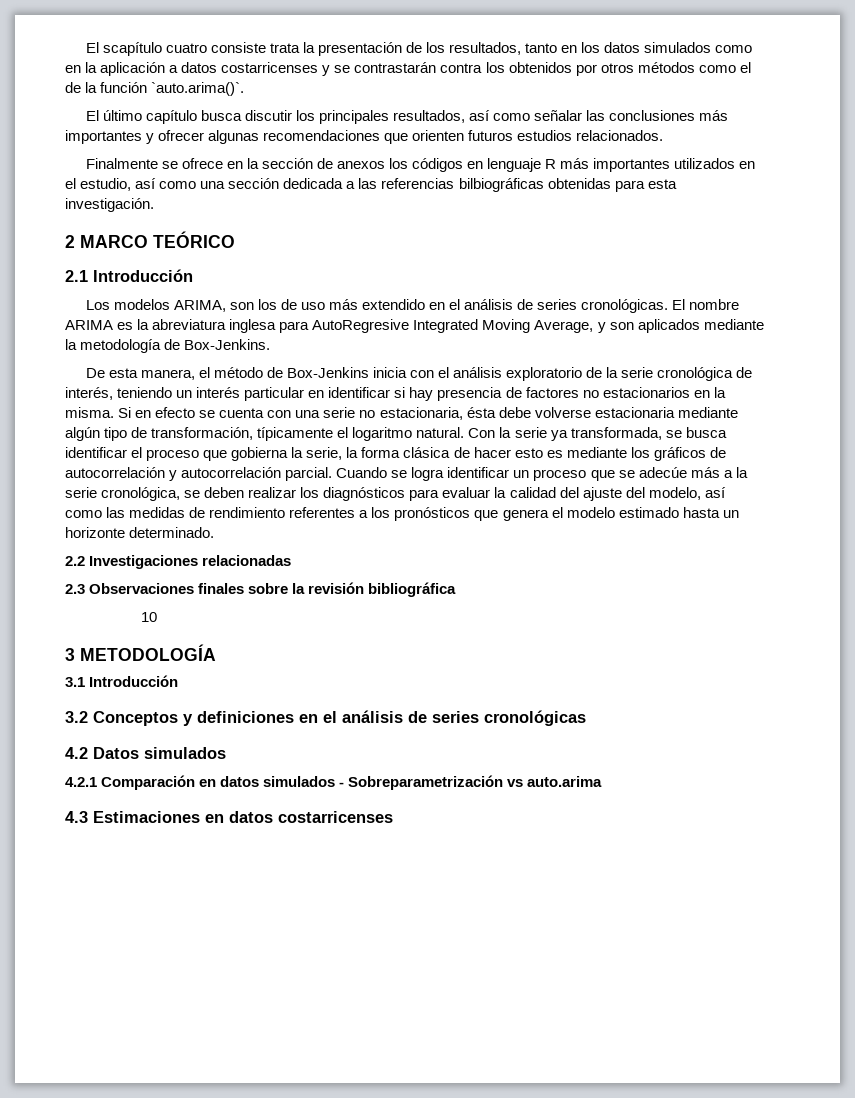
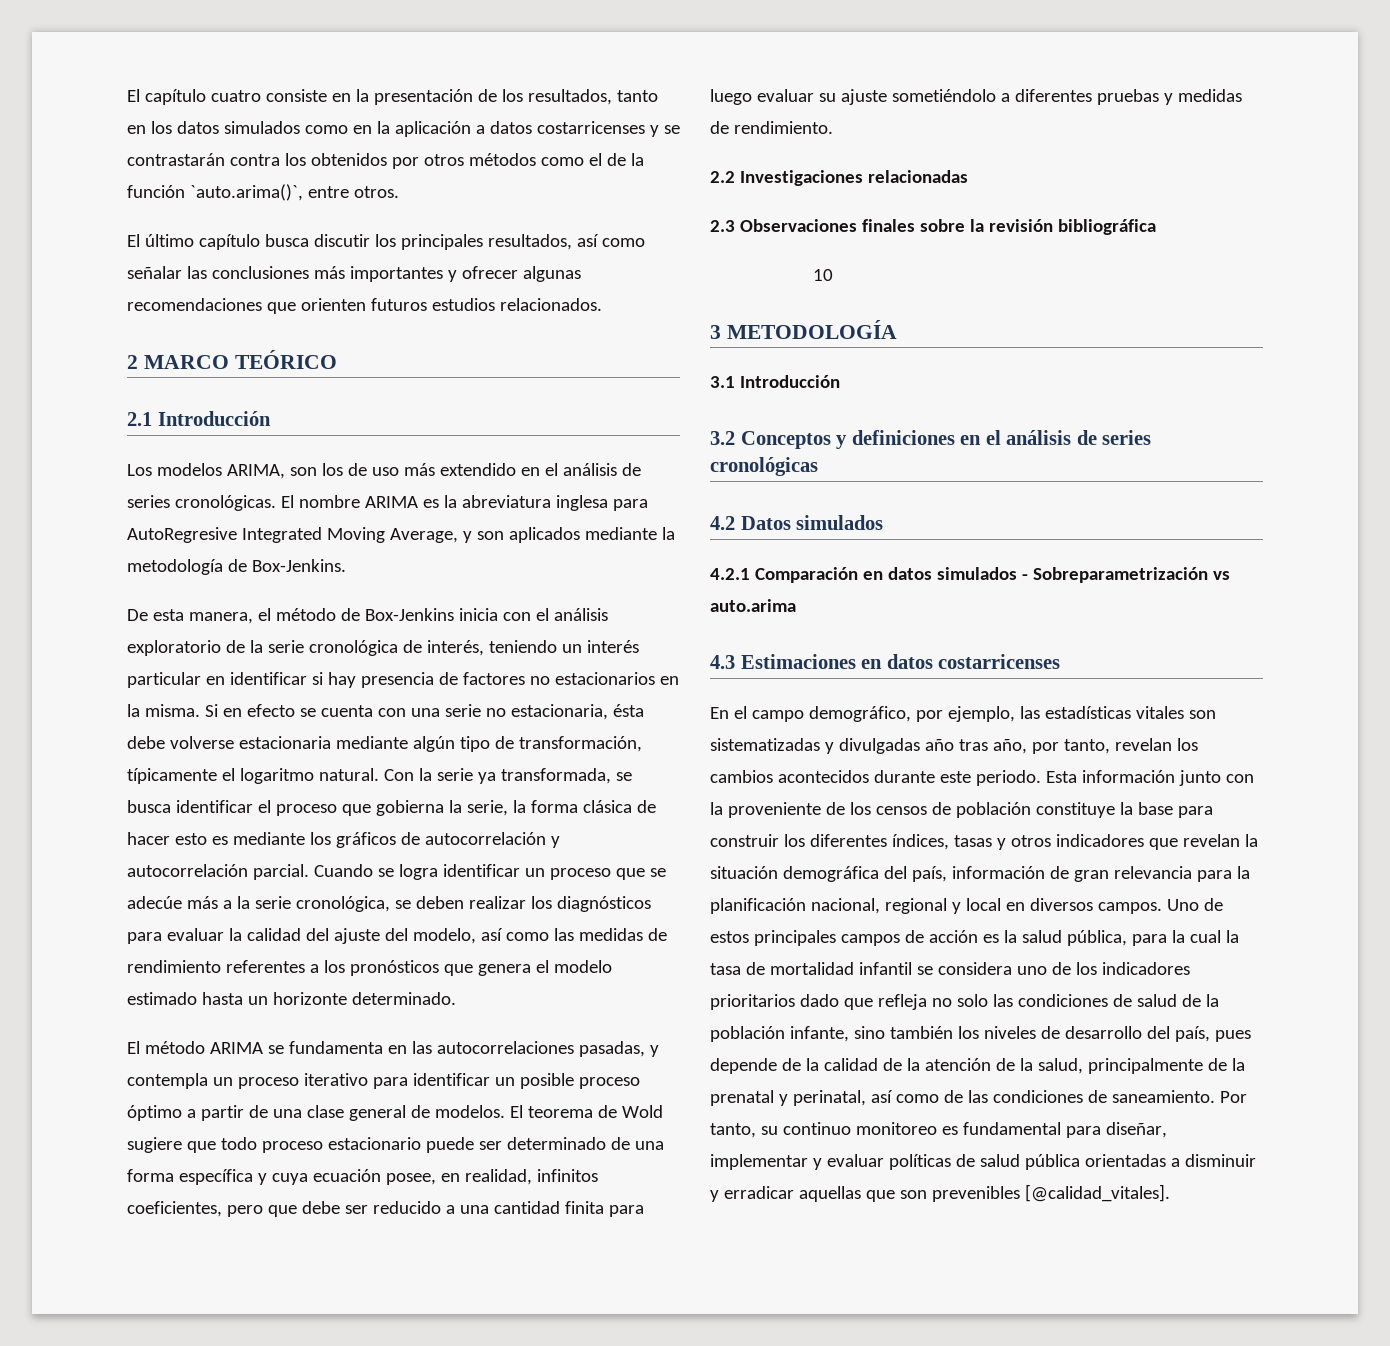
- El scapítulo cuatro consiste trata la presentación de los resultados, tanto en los datos simulados como en la aplicación a datos costarricenses y se contrastarán contra los obtenidos por otros métodos como el de la función `auto.arima()`.
+ El capítulo cuatro consiste en la presentación de los resultados, tanto en los datos simulados como en la aplicación a datos costarricenses y se contrastarán contra los obtenidos por otros métodos como el de la función `auto.arima()`, entre otros.
- Finalmente se ofrece en la sección de anexos los códigos en lenguaje R más importantes utilizados en el estudio, así como una sección dedicada a las referencias bilbiográficas obtenidas para esta investigación.
+ El método ARIMA se fundamenta en las autocorrelaciones pasadas, y contempla un proceso iterativo para identificar un posible proceso óptimo a partir de una clase general de modelos. El teorema de Wold sugiere que todo proceso estacionario puede ser determinado de una forma específica y cuya ecuación posee, en realidad, infinitos coeficientes, pero que debe ser reducido a una cantidad finita para luego evaluar su ajuste sometiéndolo a diferentes pruebas y medidas de rendimiento.
+ En el campo demográfico, por ejemplo, las estadísticas vitales son sistematizadas y divulgadas año tras año, por tanto, revelan los cambios acontecidos durante este periodo. Esta información junto con la proveniente de los censos de población constituye la base para construir los diferentes índices, tasas y otros indicadores que revelan la situación demográfica del país, información de gran relevancia para la planificación nacional, regional y local en diversos campos. Uno de estos principales campos de acción es la salud pública, para la cual la tasa de mortalidad infantil se considera uno de los indicadores prioritarios dado que refleja no solo las condiciones de salud de la población infante, sino también los niveles de desarrollo del país, pues depende de la calidad de la atención de la salud, principalmente de la prenatal y perinatal, así como de las condiciones de saneamiento. Por tanto, su continuo monitoreo es fundamental para diseñar, implementar y evaluar políticas de salud pública orientadas a disminuir y erradicar aquellas que son prevenibles [@calidad_vitales].

